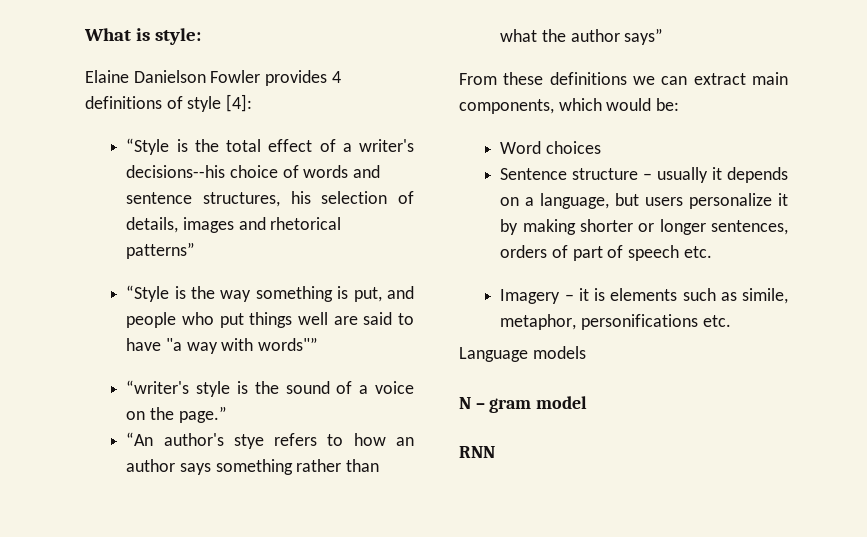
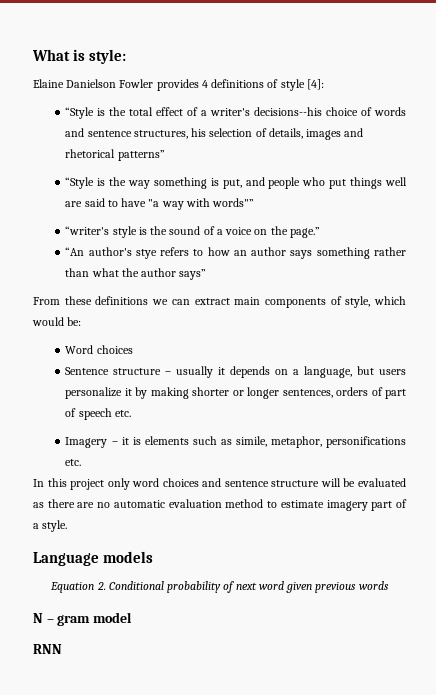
- From these definitions we can extract main components, which would be:
+ From these definitions we can extract main components of style, which would be:
+ In this project only word choices and sentence structure will be evaluated as there are no automatic evaluation method to estimate imagery part of a style.
  Language models
+ Equation 2. Conditional probability of next word given previous words

